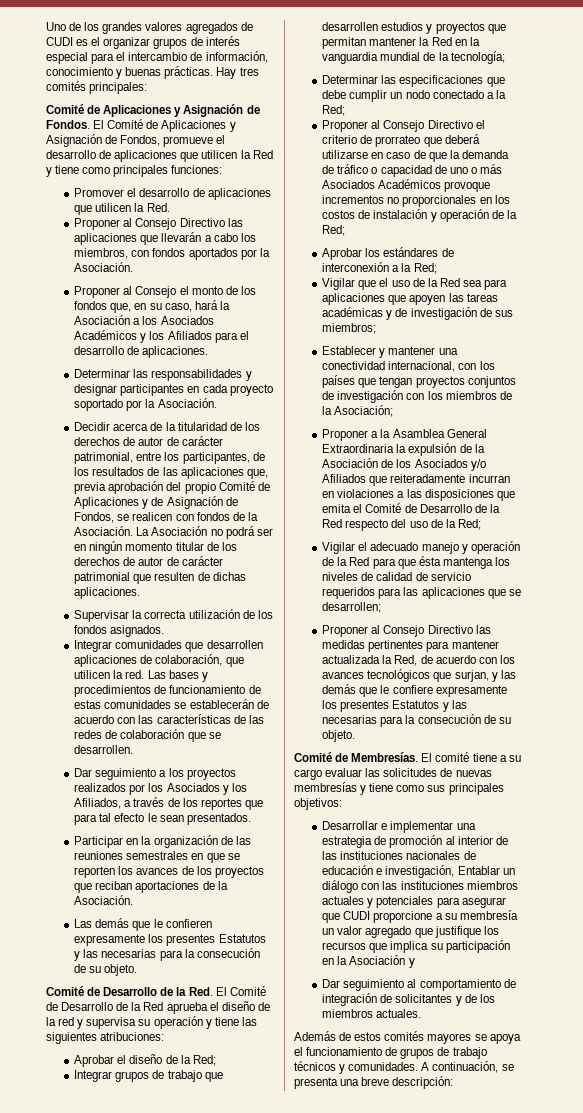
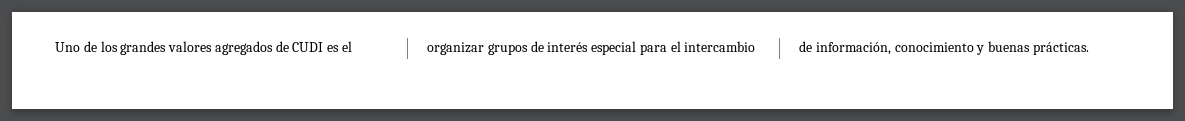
- Hay tres comités principales:
- Comité de Aplicaciones y Asignación de Fondos. El Comité de Aplicaciones y Asignación de Fondos, promueve el desarrollo de aplicaciones que utilicen la Red y tiene como principales funciones:
- Promover el desarrollo de aplicaciones que utilicen la Red.
- Proponer al Consejo Directivo las aplicaciones que llevarán a cabo los miembros, con fondos aportados por la Asociación.
- Proponer al Consejo el monto de los fondos que, en su caso, hará la Asociación a los Asociados Académicos y los Afiliados para el desarrollo de aplicaciones.
- Determinar las responsabilidades y designar participantes en cada proyecto soportado por la Asociación.
- Decidir acerca de la titularidad de los derechos de autor de carácter patrimonial, entre los participantes, de los resultados de las aplicaciones que, previa aprobación del propio Comité de Aplicaciones y de Asignación de Fondos, se realicen con fondos de la Asociación. La Asociación no podrá ser en ningún momento titular de los derechos de autor de carácter patrimonial que resulten de dichas aplicaciones.
- Supervisar la correcta utilización de los fondos asignados.
- Integrar comunidades que desarrollen aplicaciones de colaboración, que utilicen la red. Las bases y procedimientos de funcionamiento de estas comunidades se establecerán de acuerdo con las características de las redes de colaboración que se desarrollen.
- Dar seguimiento a los proyectos realizados por los Asociados y los Afiliados, a través de los reportes que para tal efecto le sean presentados.
- Participar en la organización de las reuniones semestrales en que se reporten los avances de los proyectos que reciban aportaciones de la Asociación.
- Las demás que le confieren expresamente los presentes Estatutos y las necesarias para la consecución de su objeto.
- Comité de Desarrollo de la Red. El Comité de Desarrollo de la Red aprueba el diseño de la red y supervisa su operación y tiene las siguientes atribuciones:
- Aprobar el diseño de la Red;
- Integrar grupos de trabajo que desarrollen estudios y proyectos que permitan mantener la Red en la vanguardia mundial de la tecnología;
- Determinar las especificaciones que debe cumplir un nodo conectado a la Red;
- Proponer al Consejo Directivo el criterio de prorrateo que deberá utilizarse en caso de que la demanda de tráfico o capacidad de uno o más Asociados Académicos provoque incrementos no proporcionales en los costos de instalación y operación de la Red;
- Aprobar los estándares de interconexión a la Red;
- Vigilar que el uso de la Red sea para aplicaciones que apoyen las tareas académicas y de investigación de sus miembros;
- Establecer y mantener una conectividad internacional, con los países que tengan proyectos conjuntos de investigación con los miembros de la Asociación;
- Proponer a la Asamblea General Extraordinaria la expulsión de la Asociación de los Asociados y/o Afiliados que reiteradamente incurran en violaciones a las disposiciones que emita el Comité de Desarrollo de la Red respecto del uso de la Red;
- Vigilar el adecuado manejo y operación de la Red para que ésta mantenga los niveles de calidad de servicio requeridos para las aplicaciones que se desarrollen;
- Proponer al Consejo Directivo las medidas pertinentes para mantener actualizada la Red, de acuerdo con los avances tecnológicos que surjan, y las demás que le confiere expresamente los presentes Estatutos y las necesarias para la consecución de su objeto.
- Comité de Membresías. El comité tiene a su cargo evaluar las solicitudes de nuevas membresías y tiene como sus principales objetivos:
- Desarrollar e implementar una estrategia de promoción al interior de las instituciones nacionales de educación e investigación, Entablar un diálogo con las instituciones miembros actuales y potenciales para asegurar que CUDI proporcione a su membresía un valor agregado que justifique los recursos que implica su participación en la Asociación y
- Dar seguimiento al comportamiento de integración de solicitantes y de los miembros actuales.
- Además de estos comités mayores se apoya el funcionamiento de grupos de trabajo técnicos y comunidades. A continuación, se presenta una breve descripción:

